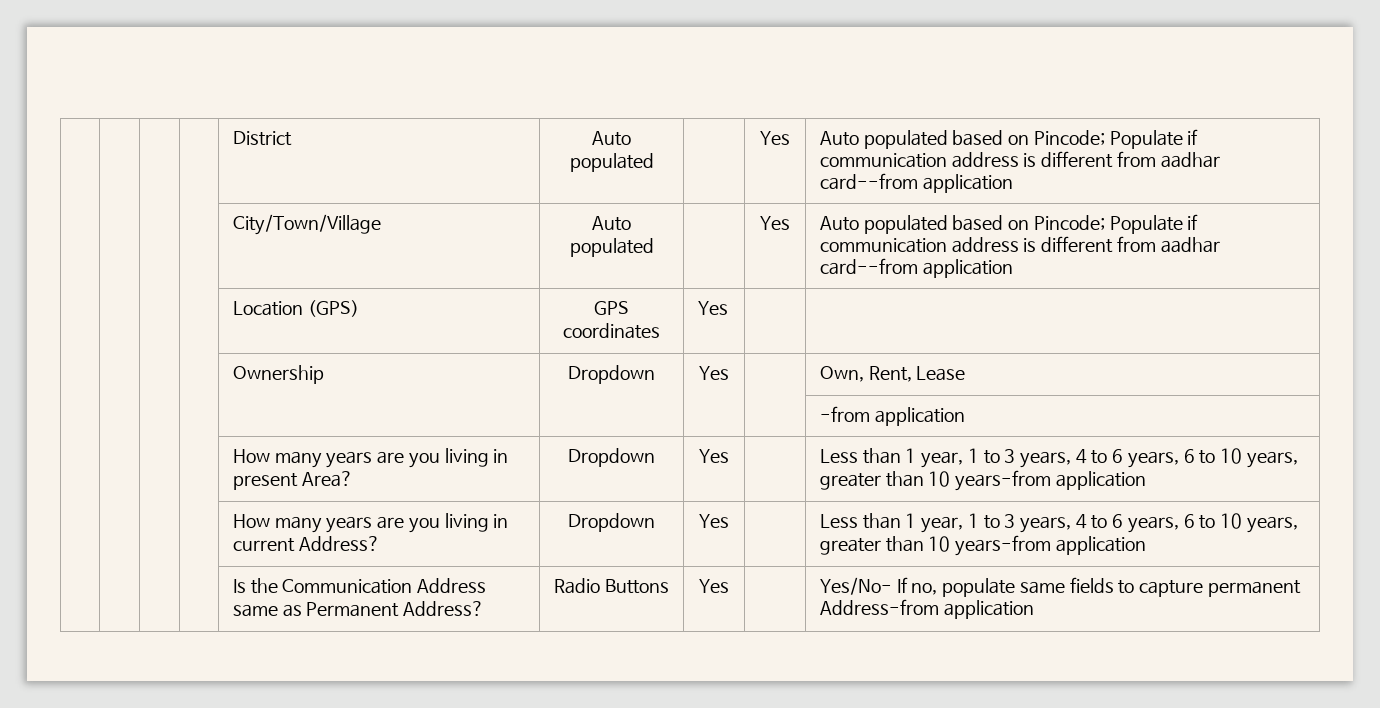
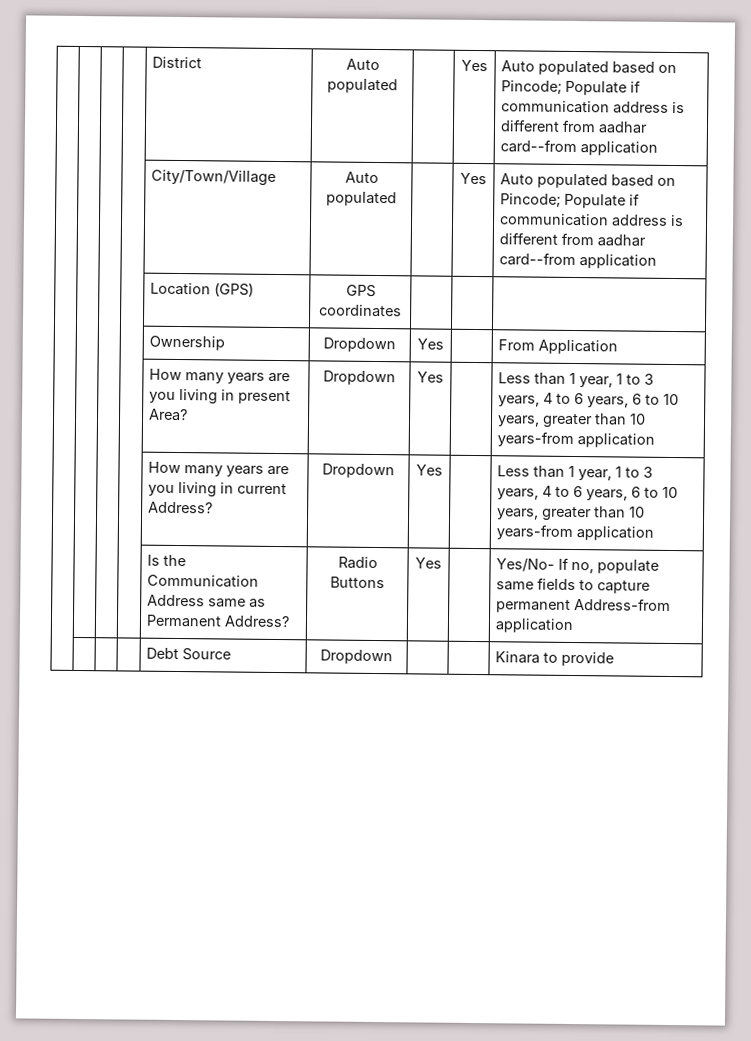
- | | | | Location (GPS) | GPS coordinates | Yes | |
+ | | | | Location (GPS) | GPS coordinates | | |
- | | | | Ownership | Dropdown | Yes | | Own, Rent, Lease
- | | | | | | | | -from application
+ | | | | Ownership | Dropdown | Yes | | From Application
+ | | | | Debt Source | Dropdown | | | Kinara to provide

